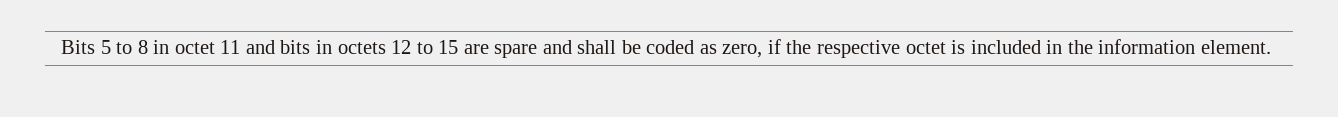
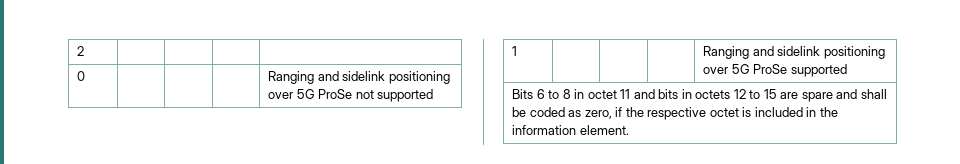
- Bits 5 to 8 in octet 11 and bits in octets 12 to 15 are spare and shall be coded as zero, if the respective octet is included in the information element.
+ 2 | | | |
+ 0 | | | | Ranging and sidelink positioning over 5G ProSe not supported
+ 1 | | | | Ranging and sidelink positioning over 5G ProSe supported
+ Bits 6 to 8 in octet 11 and bits in octets 12 to 15 are spare and shall be coded as zero, if the respective octet is included in the information element.

